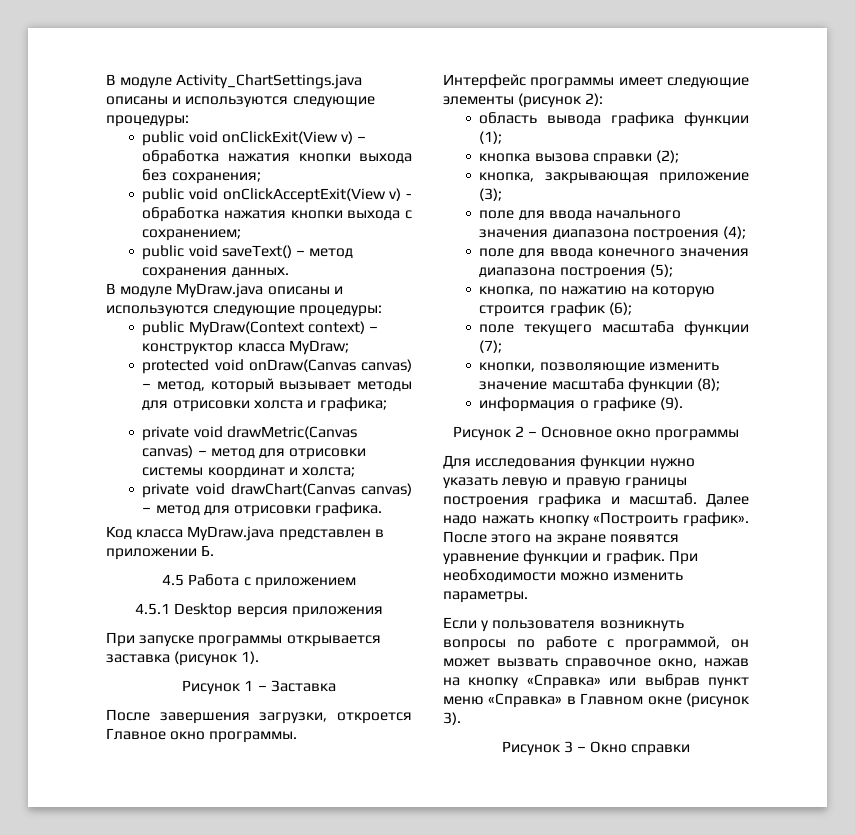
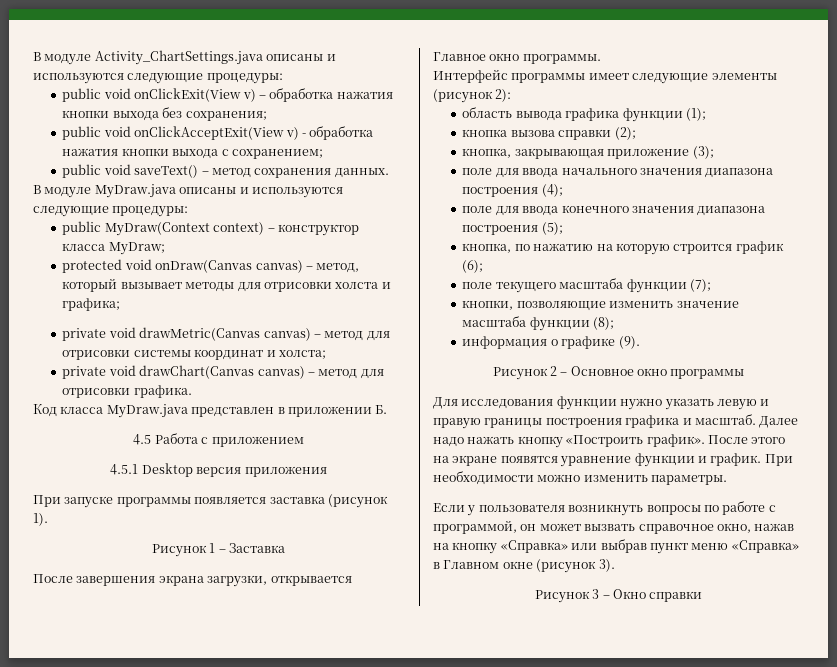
- При запуске программы открывается заставка (рисунок 1).
+ При запуске программы появляется заставка (рисунок 1).
- После завершения загрузки, откроется Главное окно программы.
+ После завершения экрана загрузки, открывается Главное окно программы.

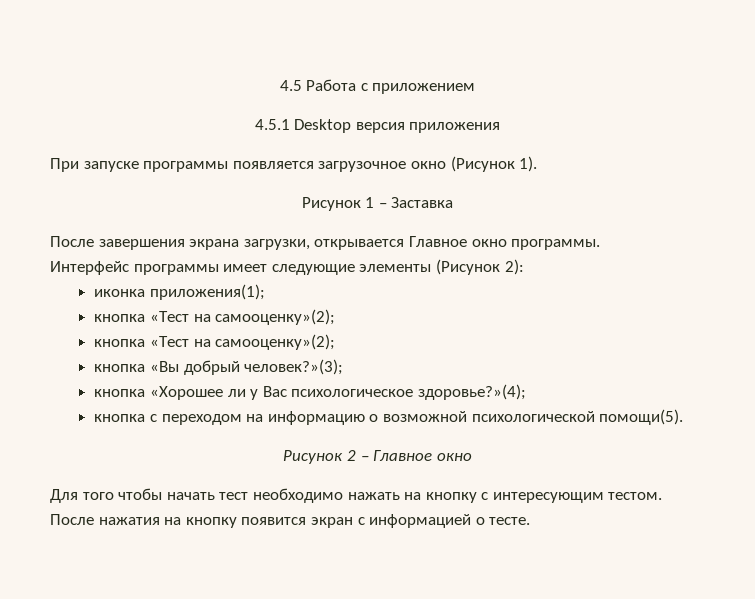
- В модуле Activity_ChartSettings.java описаны и используются следующие процедуры:
- public void onClickExit(View v) – обработка нажатия кнопки выхода без сохранения;
- public void onClickAcceptExit(View v) - обработка нажатия кнопки выхода с сохранением;
- public void saveText() – метод сохранения данных.
- В модуле MyDraw.java описаны и используются следующие процедуры:
- public MyDraw(Context context) – конструктор класса MyDraw;
- protected void onDraw(Canvas canvas) – метод, который вызывает методы для отрисовки холста и графика;
- private void drawMetric(Canvas canvas) – метод для отрисовки системы координат и холста;
- private void drawChart(Canvas canvas) – метод для отрисовки графика.
- Код класса MyDraw.java представлен в приложении Б.
- При запуске программы появляется заставка (рисунок 1).
+ При запуске программы появляется загрузочное окно (Рисунок 1).
- Интерфейс программы имеет следующие элементы (рисунок 2):
+ Интерфейс программы имеет следующие элементы (Рисунок 2):
- область вывода графика функции (1);
- кнопка вызова справки (2);
- кнопка, закрывающая приложение (3);
- поле для ввода начального значения диапазона построения (4);
- поле для ввода конечного значения диапазона построения (5);
- кнопка, по нажатию на которую строится график (6);
- поле текущего масштаба функции (7);
- кнопки, позволяющие изменить значение масштаба функции (8);
- информация о графике (9).
+ иконка приложения(1);
+ кнопка «Тест на самооценку»(2);
+ кнопка «Тест на самооценку»(2);
+ кнопка «Вы добрый человек?»(3);
+ кнопка «Хорошее ли у Вас психологическое здоровье?»(4);
+ кнопка с переходом на информацию о возможной психологической помощи(5).
- Рисунок 2 – Основное окно программы
+ Рисунок 2 – Главное окно
- Для исследования функции нужно указать левую и правую границы построения графика и масштаб. Далее надо нажать кнопку «Построить график». После этого на экране появятся уравнение функции и график. При необходимости можно изменить параметры.
- Если у пользователя возникнуть вопросы по работе с программой, он может вызвать справочное окно, нажав на кнопку «Справка» или выбрав пункт меню «Справка» в Главном окне (рисунок 3).
- Рисунок 3 – Окно справки
+ Для того чтобы начать тест необходимо нажать на кнопку с интересующим тестом. После нажатия на кнопку появится экран с информацией о тесте.

